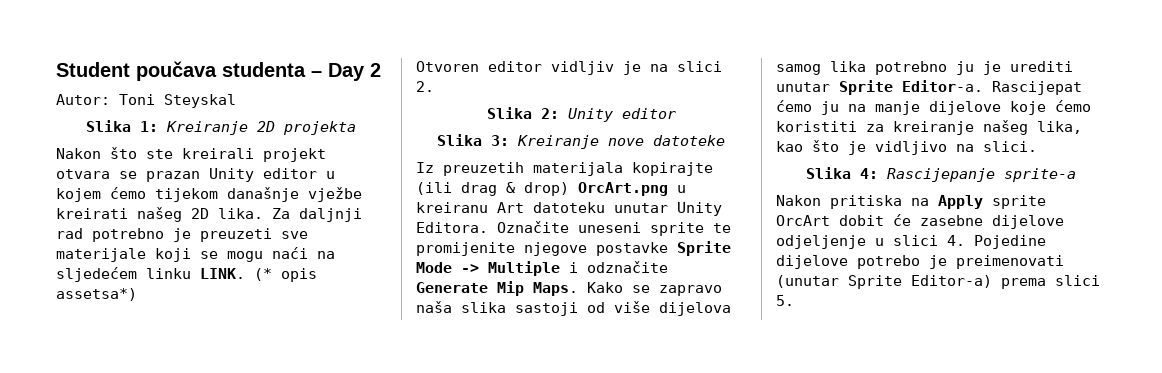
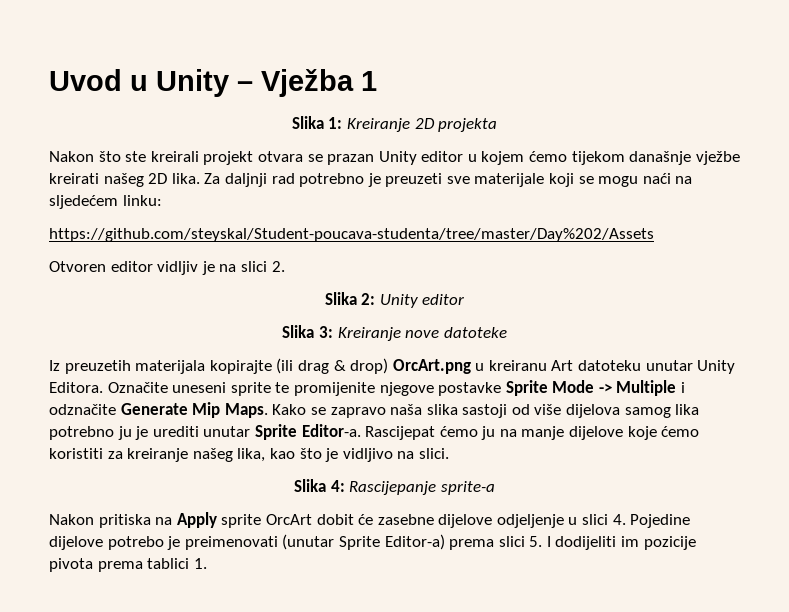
- Student poučava studenta – Day 2
- Autor: Toni Steyskal
+ Uvod u Unity – Vježba 1
- Za daljnji rad potrebno je preuzeti sve materijale koji se mogu naći na sljedećem linku LINK. (* opis assetsa*)
+ Za daljnji rad potrebno je preuzeti sve materijale koji se mogu naći na sljedećem linku:
+ https://github.com/steyskal/Student-poucava-studenta/tree/master/Day%202/Assets
- Nakon pritiska na Apply sprite OrcArt dobit će zasebne dijelove odjeljenje u slici 4. Pojedine dijelove potrebo je preimenovati (unutar Sprite Editor-a) prema slici 5.
+ Nakon pritiska na Apply sprite OrcArt dobit će zasebne dijelove odjeljenje u slici 4. Pojedine dijelove potrebo je preimenovati (unutar Sprite Editor-a) prema slici 5. I dodijeliti im pozicije pivota prema tablici 1.

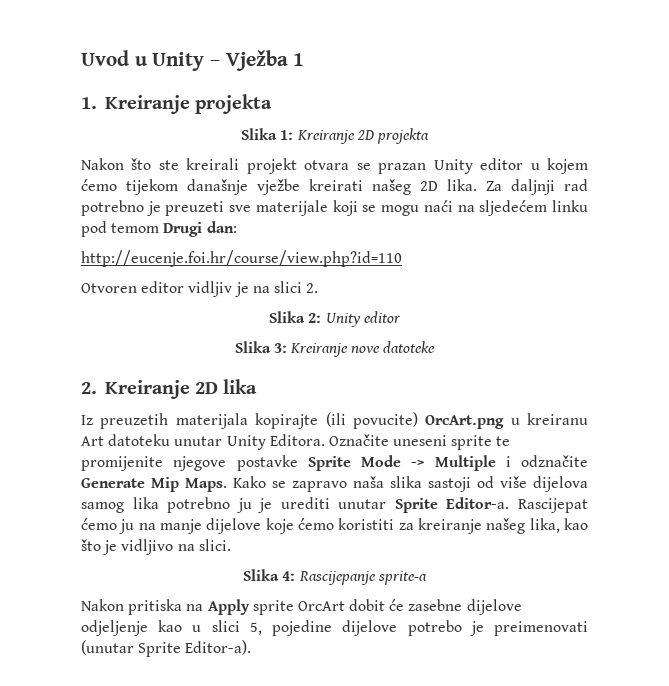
+ 1. Kreiranje projekta
- Za daljnji rad potrebno je preuzeti sve materijale koji se mogu naći na sljedećem linku:
- https://github.com/steyskal/Student-poucava-studenta/tree/master/Day%202/Assets
+ Za daljnji rad potrebno je preuzeti sve materijale koji se mogu naći na sljedećem linku pod temom Drugi dan:
+ http://eucenje.foi.hr/course/view.php?id=110
+ 2. Kreiranje 2D lika
- Iz preuzetih materijala kopirajte (ili drag & drop) OrcArt.png u kreiranu Art datoteku unutar Unity Editora.
+ Iz preuzetih materijala kopirajte (ili povucite) OrcArt.png u kreiranu Art datoteku unutar Unity Editora.
- Nakon pritiska na Apply sprite OrcArt dobit će zasebne dijelove odjeljenje u slici 4. Pojedine dijelove potrebo je preimenovati (unutar Sprite Editor-a) prema slici 5. I dodijeliti im pozicije pivota prema tablici 1.
+ Nakon pritiska na Apply sprite OrcArt dobit će zasebne dijelove odjeljenje kao u slici 5, pojedine dijelove potrebo je preimenovati (unutar Sprite Editor-a).

